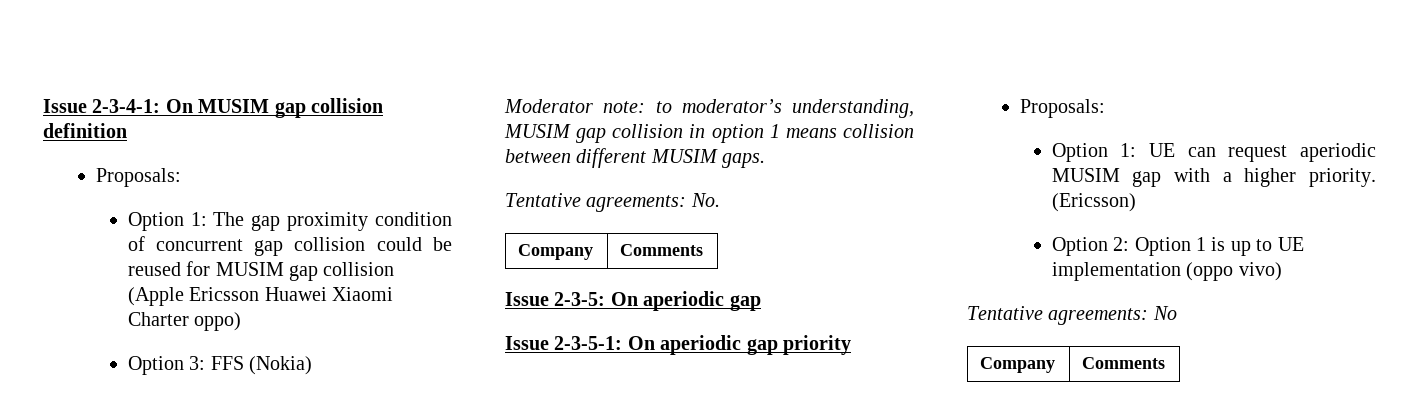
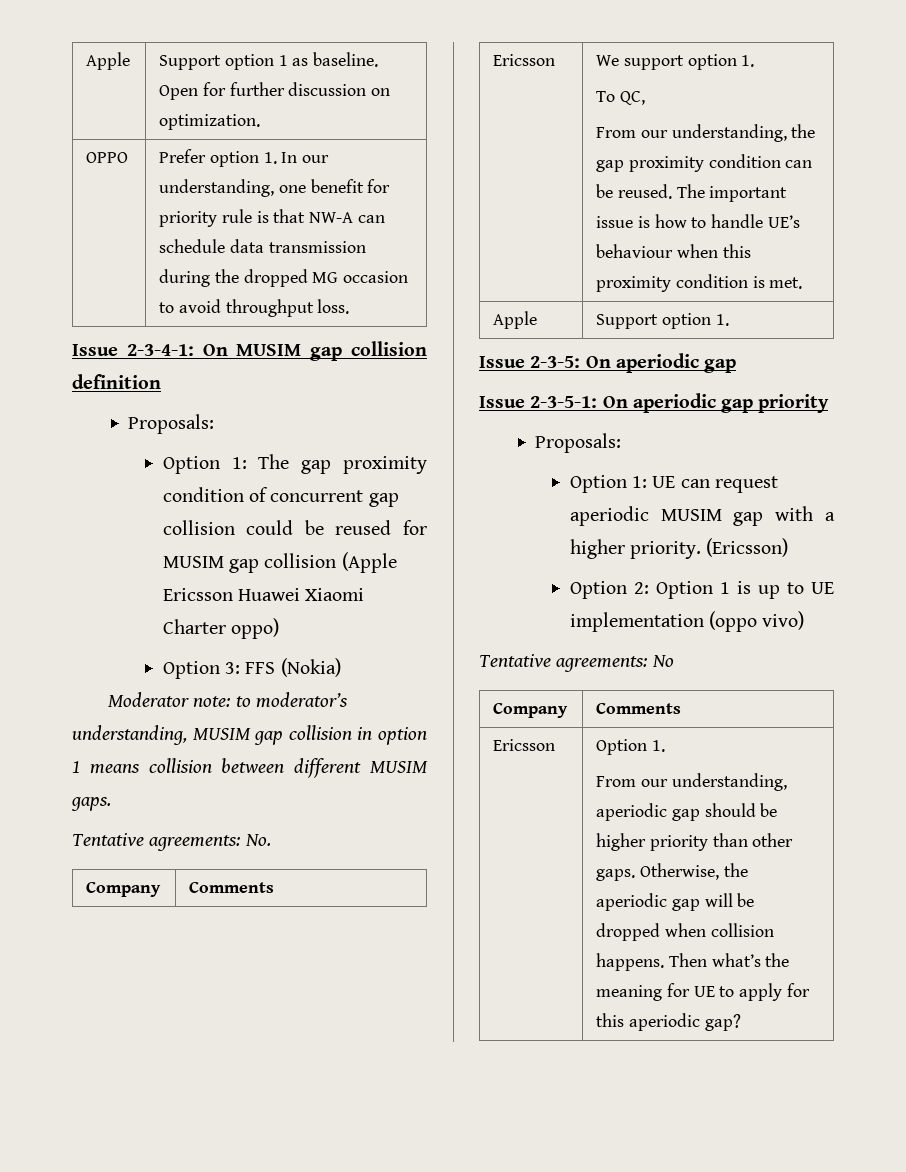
+ Apple | Support option 1 as baseline. Open for further discussion on optimization.
+ OPPO | Prefer option 1. In our understanding, one benefit for priority rule is that NW-A can schedule data transmission during the dropped MG occasion to avoid throughput loss.
+ Ericsson | We support option 1.
+ To QC,
+ From our understanding, the gap proximity condition can be reused. The important issue is how to handle UE’s behaviour when this proximity condition is met.
+ Apple | Support option 1.
+ Ericsson | Option 1.
+ From our understanding, aperiodic gap should be higher priority than other gaps. Otherwise, the aperiodic gap will be dropped when collision happens. Then what’s the meaning for UE to apply for this aperiodic gap?

